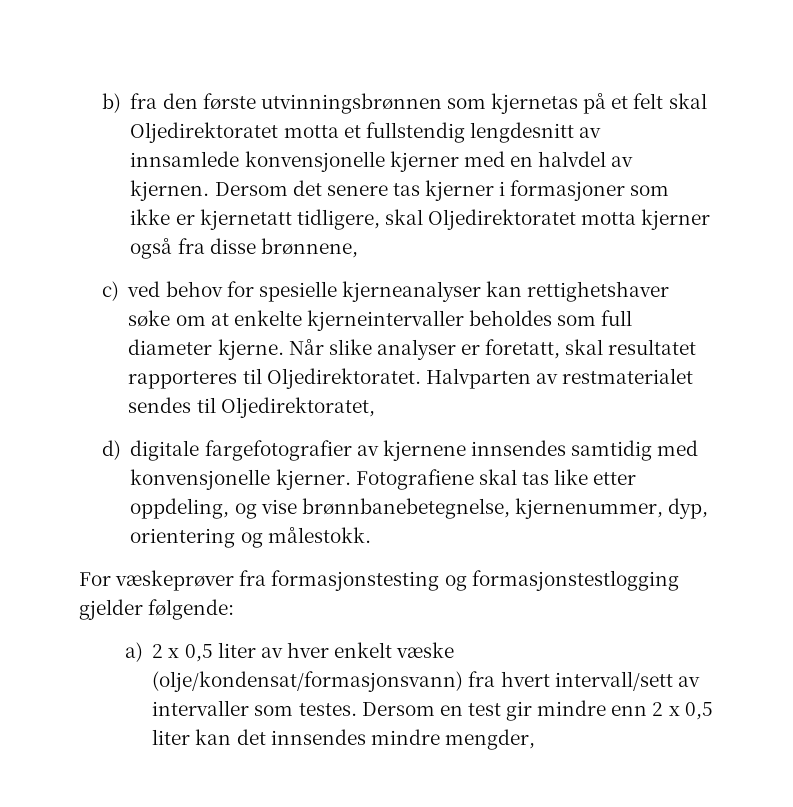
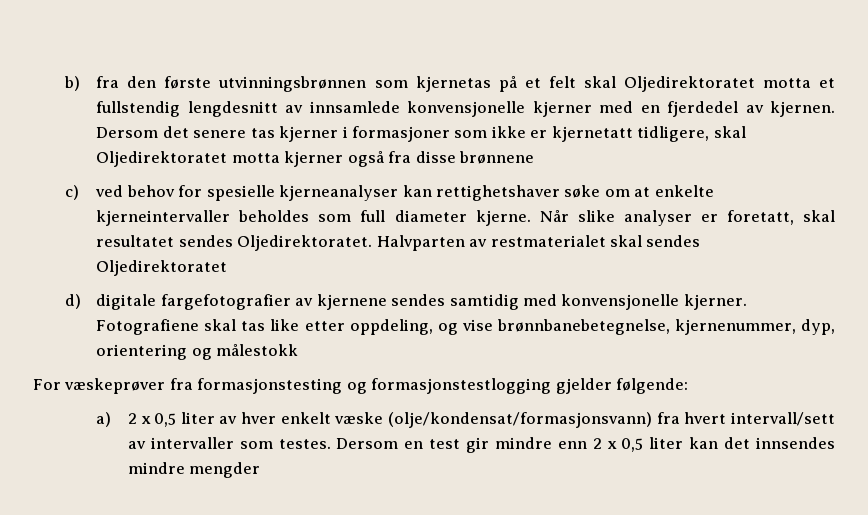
- b) fra den første utvinningsbrønnen som kjernetas på et felt skal Oljedirektoratet motta et fullstendig lengdesnitt av innsamlede konvensjonelle kjerner med en halvdel av kjernen.
+ b) fra den første utvinningsbrønnen som kjernetas på et felt skal Oljedirektoratet motta et fullstendig lengdesnitt av innsamlede konvensjonelle kjerner med en fjerdedel av kjernen.
- Dersom det senere tas kjerner i formasjoner som ikke er kjernetatt tidligere, skal Oljedirektoratet motta kjerner også fra disse brønnene,
+ Dersom det senere tas kjerner i formasjoner som ikke er kjernetatt tidligere, skal Oljedirektoratet motta kjerner også fra disse brønnene
- Når slike analyser er foretatt, skal resultatet rapporteres til Oljedirektoratet.
+ Når slike analyser er foretatt, skal resultatet sendes Oljedirektoratet.
- Halvparten av restmaterialet sendes til Oljedirektoratet,
+ Halvparten av restmaterialet skal sendes Oljedirektoratet
- d) digitale fargefotografier av kjernene innsendes samtidig med konvensjonelle kjerner.
+ d) digitale fargefotografier av kjernene sendes samtidig med konvensjonelle kjerner.
- Fotografiene skal tas like etter oppdeling, og vise brønnbanebetegnelse, kjernenummer, dyp, orientering og målestokk.
+ Fotografiene skal tas like etter oppdeling, og vise brønnbanebetegnelse, kjernenummer, dyp, orientering og målestokk
- Dersom en test gir mindre enn 2 x 0,5 liter kan det innsendes mindre mengder,
+ Dersom en test gir mindre enn 2 x 0,5 liter kan det innsendes mindre mengder

